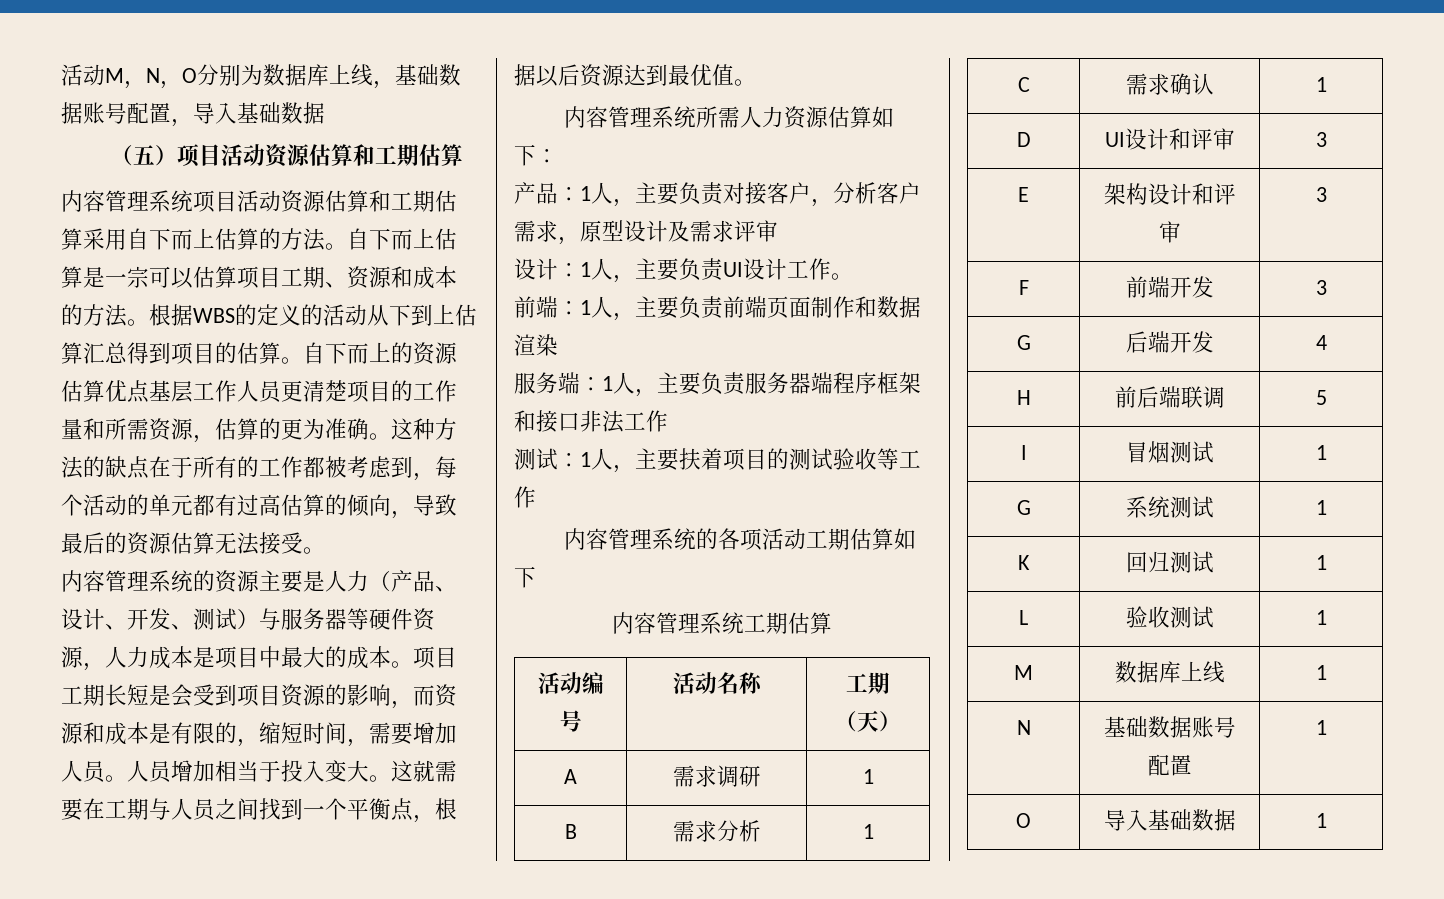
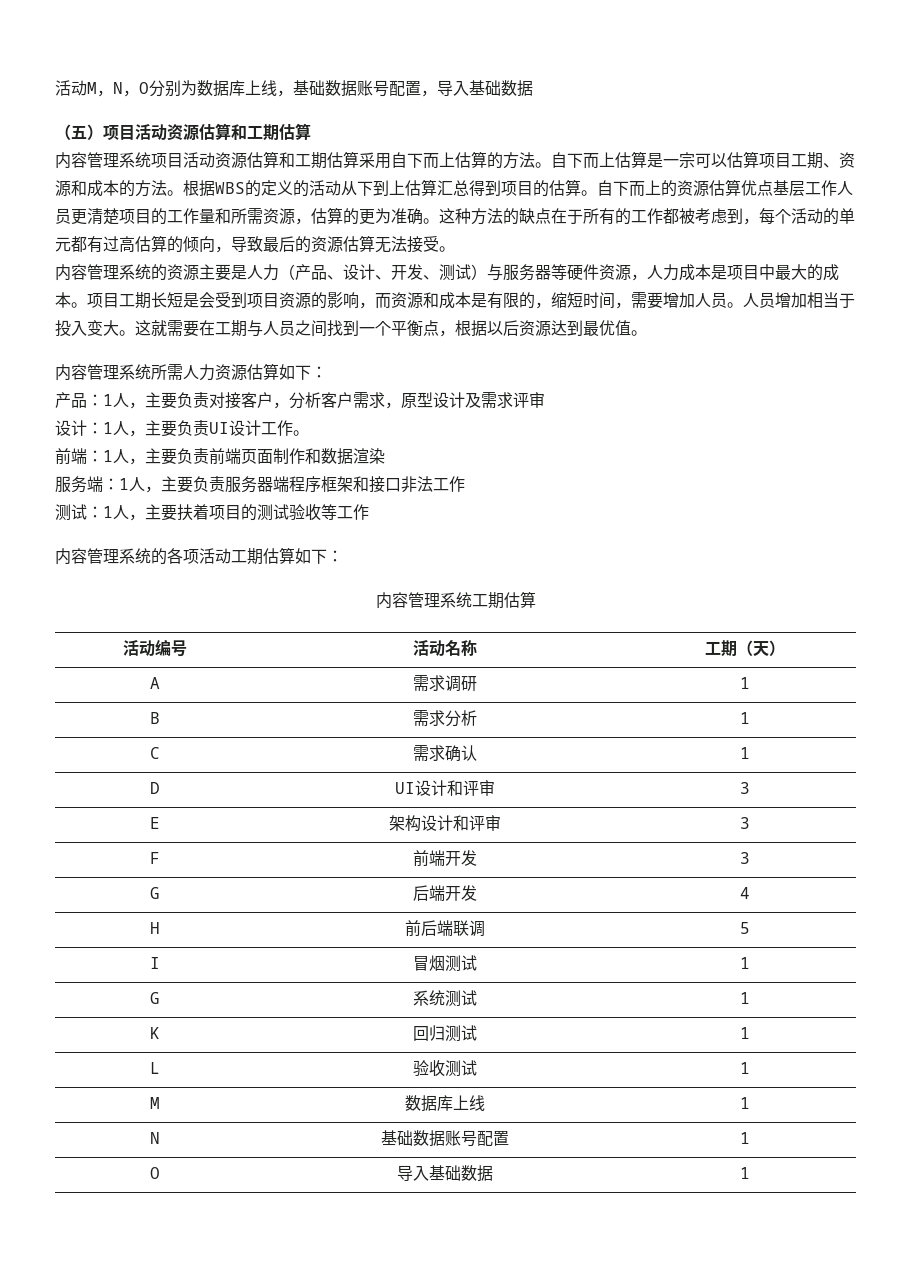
- 内容管理系统的各项活动工期估算如下
+ 内容管理系统的各项活动工期估算如下：

